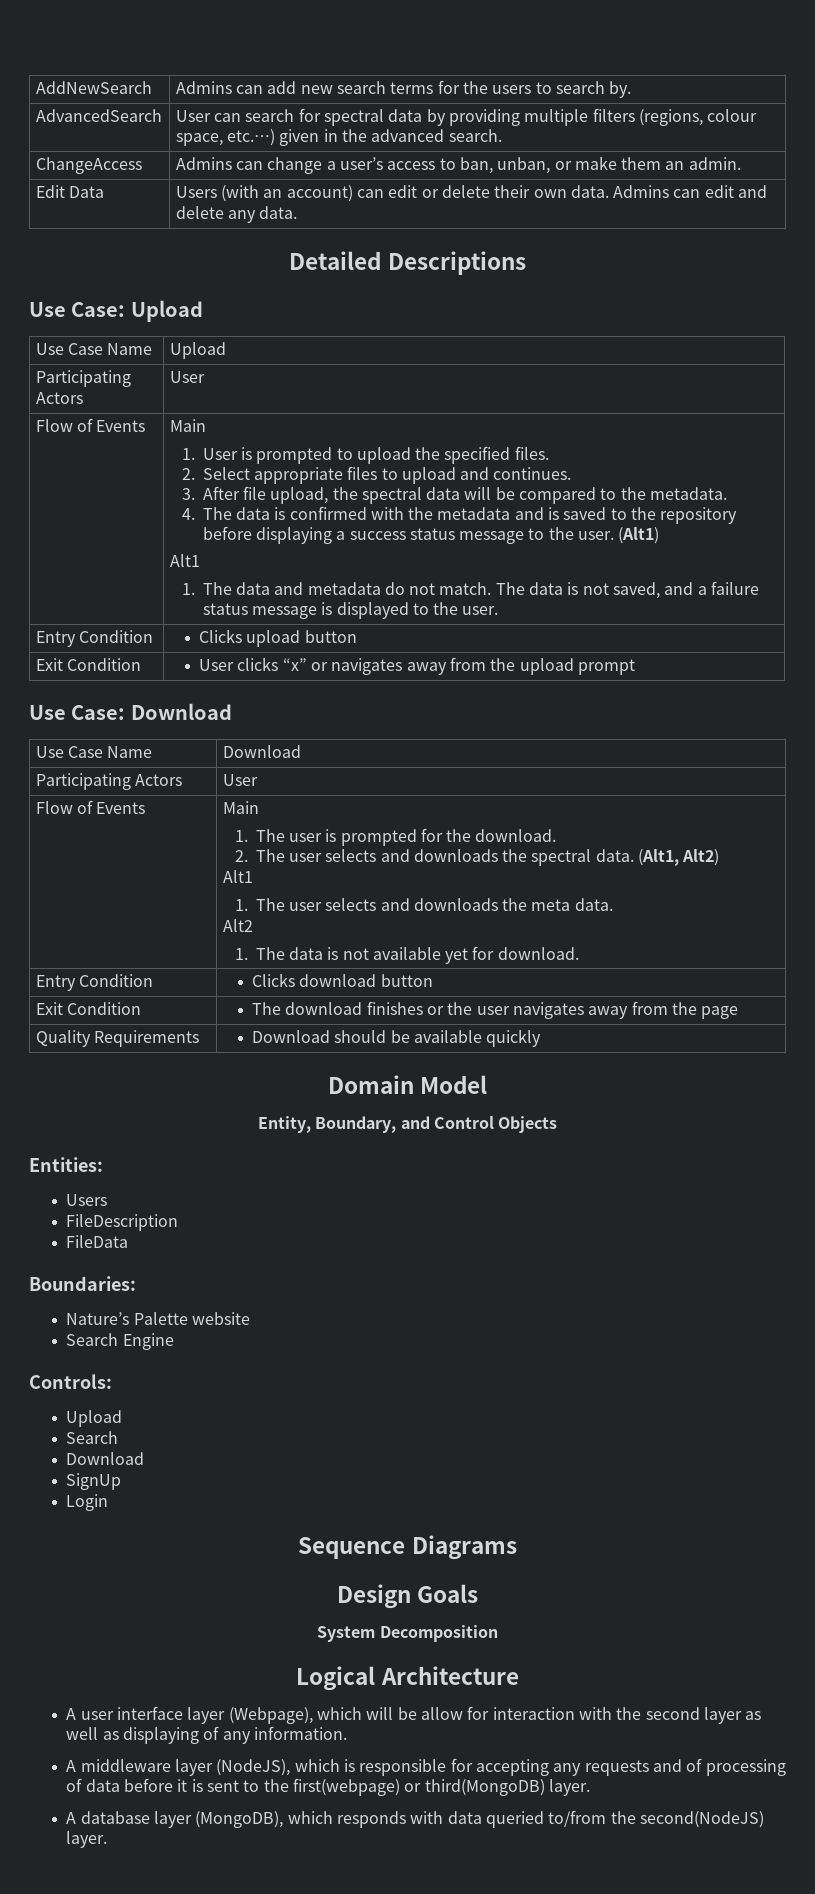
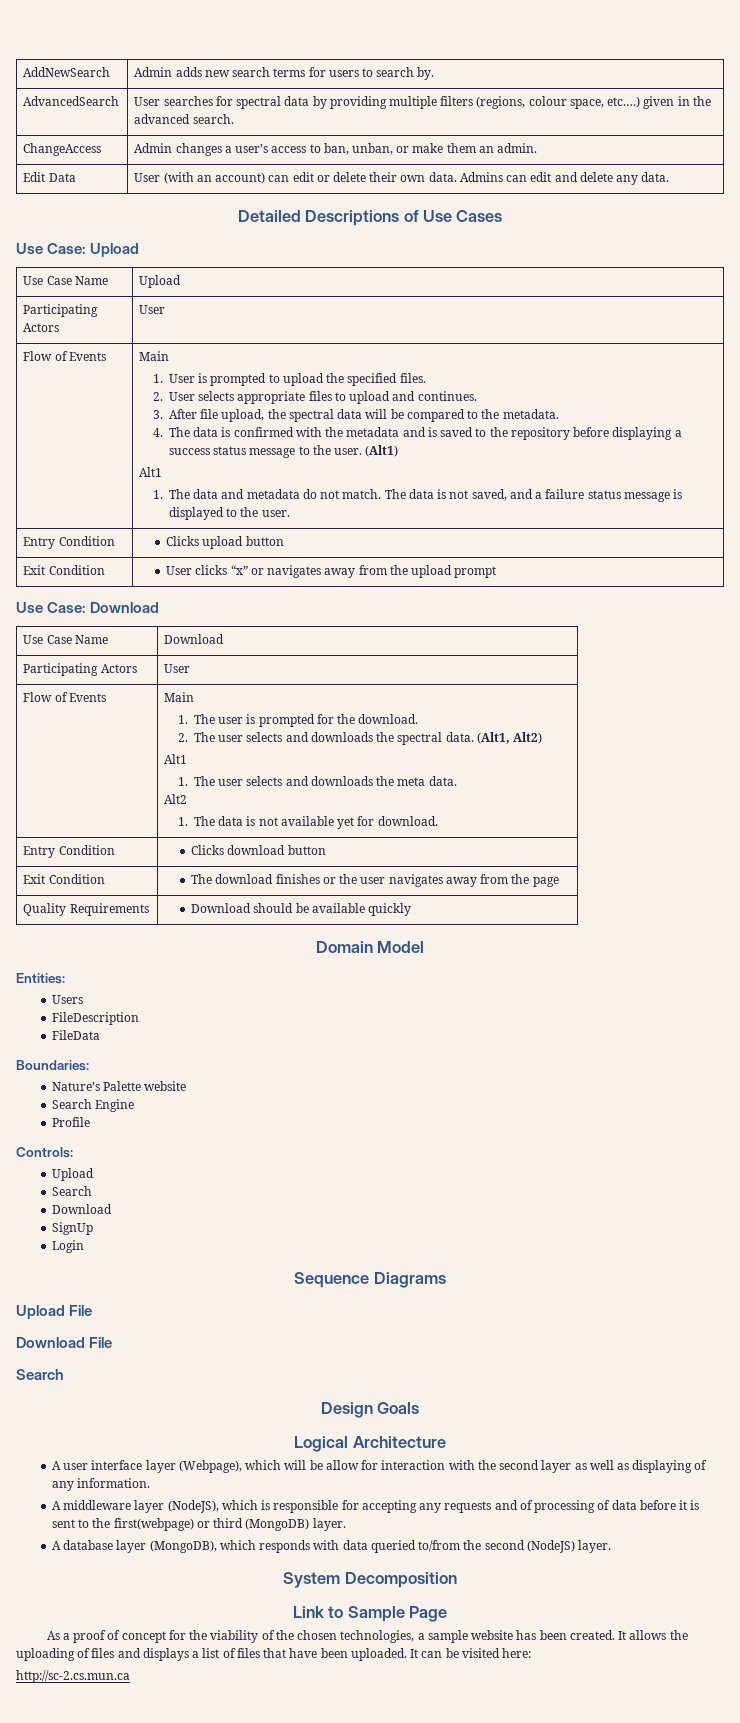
- AddNewSearch | Admins can add new search terms for the users to search by.
+ AddNewSearch | Admin adds new search terms for users to search by.
- AdvancedSearch | User can search for spectral data by providing multiple filters (regions, colour space, etc.…) given in the advanced search.
+ AdvancedSearch | User searches for spectral data by providing multiple filters (regions, colour space, etc.…) given in the advanced search.
- ChangeAccess | Admins can change a user’s access to ban, unban, or make them an admin.
+ ChangeAccess | Admin changes a user’s access to ban, unban, or make them an admin.
- Edit Data | Users (with an account) can edit or delete their own data. Admins can edit and delete any data.
+ Edit Data | User (with an account) can edit or delete their own data. Admins can edit and delete any data.
- Detailed Descriptions
+ Detailed Descriptions of Use Cases
- 2. Select appropriate files to upload and continues.
+ 2. User selects appropriate files to upload and continues.
- Entity, Boundary, and Control Objects
+ Profile
+ Upload File
+ Download File
+ Search
- System Decomposition
- A middleware layer (NodeJS), which is responsible for accepting any requests and of processing of data before it is sent to the first(webpage) or third(MongoDB) layer.
+ A middleware layer (NodeJS), which is responsible for accepting any requests and of processing of data before it is sent to the first(webpage) or third (MongoDB) layer.
- A database layer (MongoDB), which responds with data queried to/from the second(NodeJS) layer.
+ A database layer (MongoDB), which responds with data queried to/from the second (NodeJS) layer.
+ System Decomposition
+ Link to Sample Page
+ As a proof of concept for the viability of the chosen technologies, a sample website has been created. It allows the uploading of files and displays a list of files that have been uploaded. It can be visited here:
+ http://sc-2.cs.mun.ca

